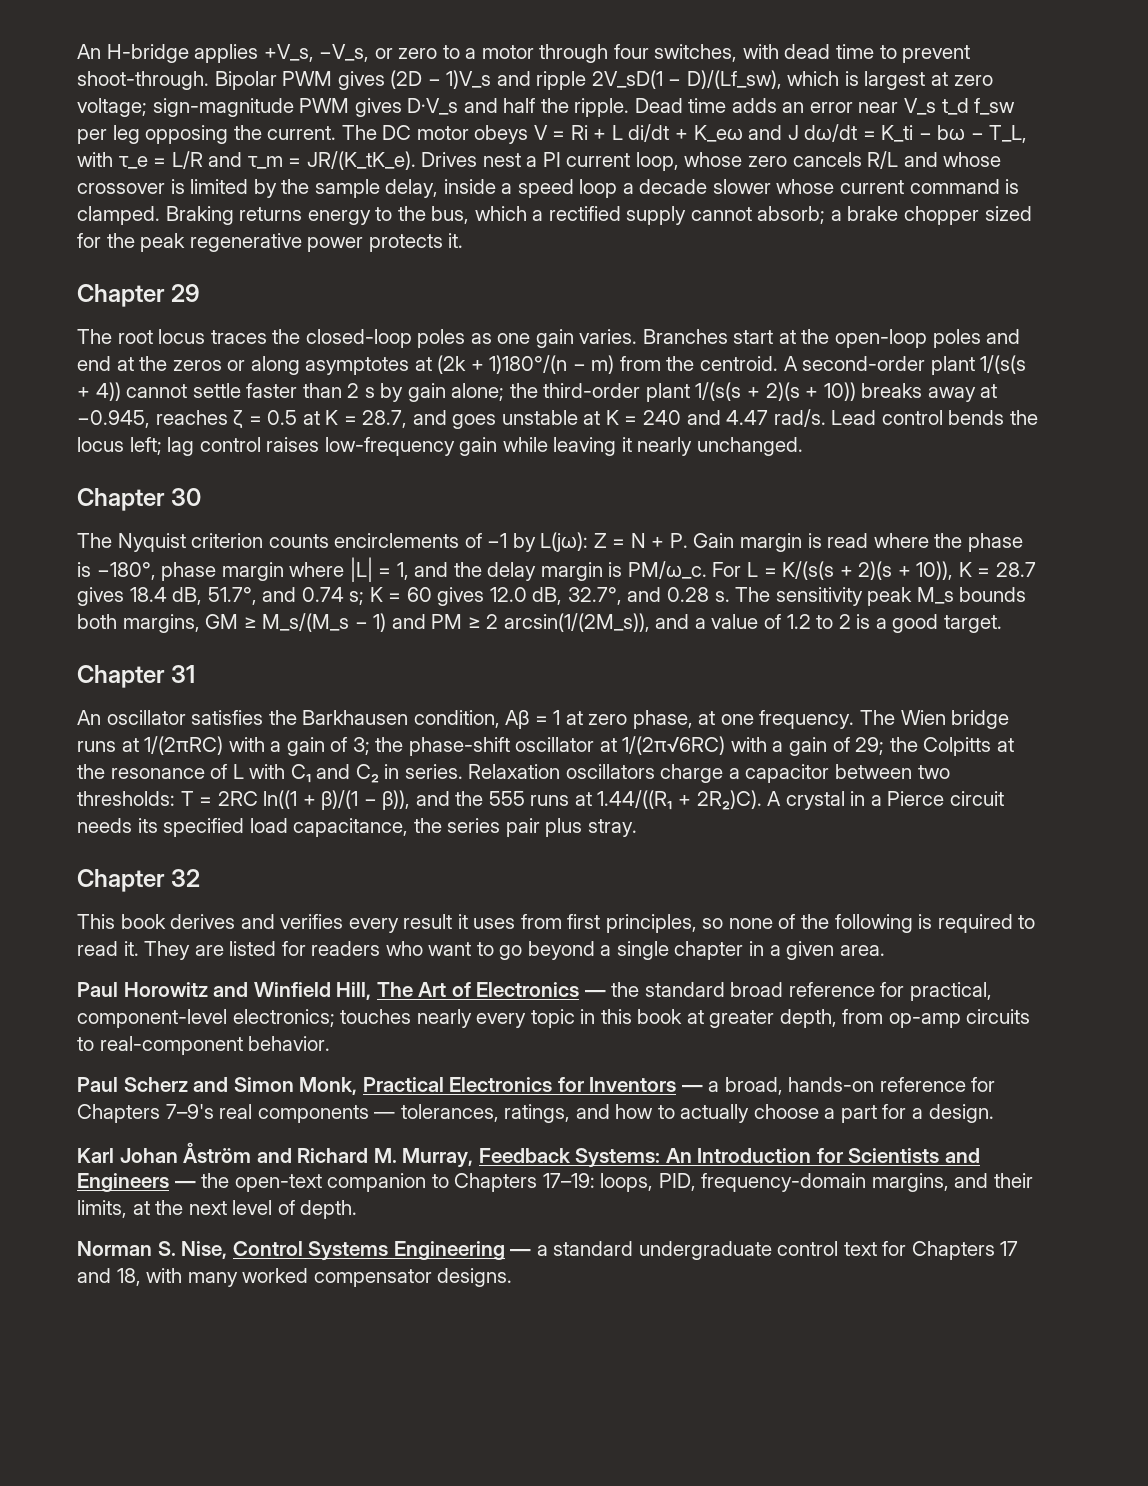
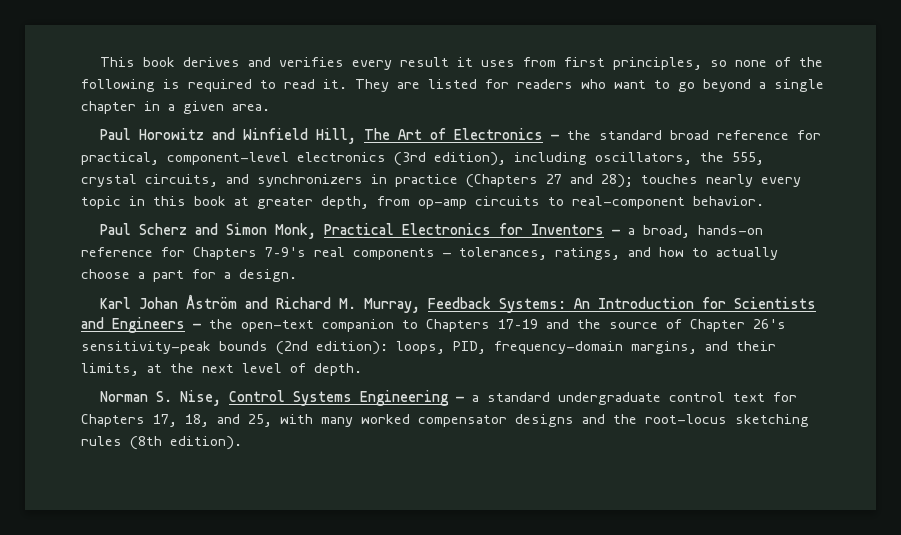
- An H-bridge applies +V_s, −V_s, or zero to a motor through four switches, with dead time to prevent shoot-through. Bipolar PWM gives (2D − 1)V_s and ripple 2V_sD(1 − D)/(Lf_sw), which is largest at zero voltage; sign-magnitude PWM gives D·V_s and half the ripple. Dead time adds an error near V_s t_d f_sw per leg opposing the current. The DC motor obeys V = Ri + L di/dt + K_eω and J dω/dt = K_ti − bω − T_L, with τ_e = L/R and τ_m = JR/(K_tK_e). Drives nest a PI current loop, whose zero cancels R/L and whose crossover is limited by the sample delay, inside a speed loop a decade slower whose current command is clamped. Braking returns energy to the bus, which a rectified supply cannot absorb; a brake chopper sized for the peak regenerative power protects it.
- Chapter 29
- The root locus traces the closed-loop poles as one gain varies. Branches start at the open-loop poles and end at the zeros or along asymptotes at (2k + 1)180°/(n − m) from the centroid. A second-order plant 1/(s(s + 4)) cannot settle faster than 2 s by gain alone; the third-order plant 1/(s(s + 2)(s + 10)) breaks away at −0.945, reaches ζ = 0.5 at K = 28.7, and goes unstable at K = 240 and 4.47 rad/s. Lead control bends the locus left; lag control raises low-frequency gain while leaving it nearly unchanged.
- Chapter 30
- The Nyquist criterion counts encirclements of −1 by L(jω): Z = N + P. Gain margin is read where the phase is −180°, phase margin where |L| = 1, and the delay margin is PM/ω_c. For L = K/(s(s + 2)(s + 10)), K = 28.7 gives 18.4 dB, 51.7°, and 0.74 s; K = 60 gives 12.0 dB, 32.7°, and 0.28 s. The sensitivity peak M_s bounds both margins, GM ≥ M_s/(M_s − 1) and PM ≥ 2 arcsin(1/(2M_s)), and a value of 1.2 to 2 is a good target.
- Chapter 31
- An oscillator satisfies the Barkhausen condition, Aβ = 1 at zero phase, at one frequency. The Wien bridge runs at 1/(2πRC) with a gain of 3; the phase-shift oscillator at 1/(2π√6RC) with a gain of 29; the Colpitts at the resonance of L with C₁ and C₂ in series. Relaxation oscillators charge a capacitor between two thresholds: T = 2RC ln((1 + β)/(1 − β)), and the 555 runs at 1.44/((R₁ + 2R₂)C). A crystal in a Pierce circuit needs its specified load capacitance, the series pair plus stray.
- Chapter 32
- Paul Horowitz and Winfield Hill, The Art of Electronics — the standard broad reference for practical, component-level electronics; touches nearly every topic in this book at greater depth, from op-amp circuits to real-component behavior.
+ Paul Horowitz and Winfield Hill, The Art of Electronics — the standard broad reference for practical, component-level electronics (3rd edition), including oscillators, the 555, crystal circuits, and synchronizers in practice (Chapters 27 and 28); touches nearly every topic in this book at greater depth, from op-amp circuits to real-component behavior.
- Karl Johan Åström and Richard M. Murray, Feedback Systems: An Introduction for Scientists and Engineers — the open-text companion to Chapters 17–19: loops, PID, frequency-domain margins, and their limits, at the next level of depth.
+ Karl Johan Åström and Richard M. Murray, Feedback Systems: An Introduction for Scientists and Engineers — the open-text companion to Chapters 17–19 and the source of Chapter 26's sensitivity-peak bounds (2nd edition): loops, PID, frequency-domain margins, and their limits, at the next level of depth.
- Norman S. Nise, Control Systems Engineering — a standard undergraduate control text for Chapters 17 and 18, with many worked compensator designs.
+ Norman S. Nise, Control Systems Engineering — a standard undergraduate control text for Chapters 17, 18, and 25, with many worked compensator designs and the root-locus sketching rules (8th edition).

